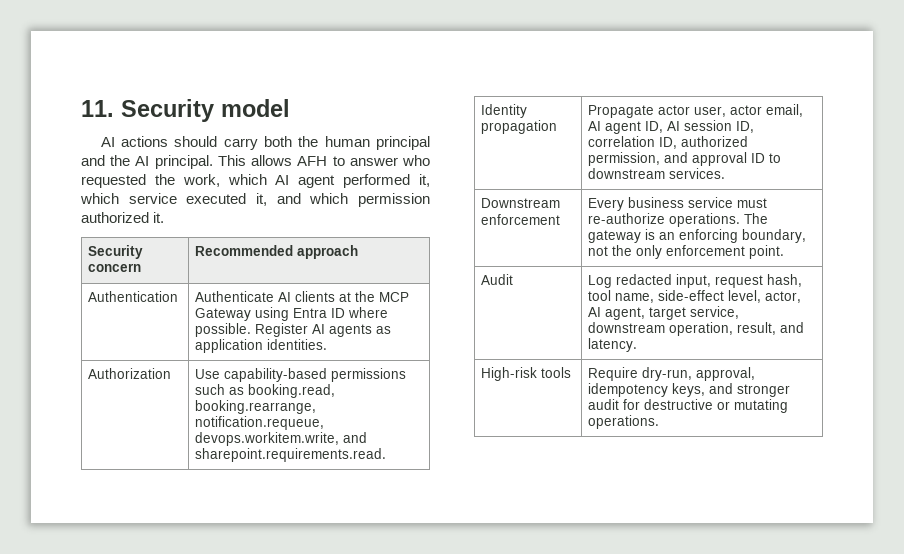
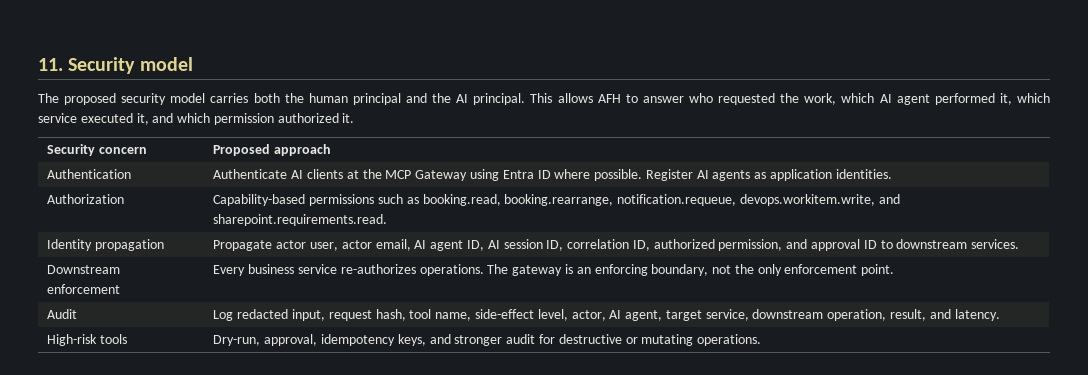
- AI actions should carry both the human principal and the AI principal.
+ The proposed security model carries both the human principal and the AI principal.
- Security concern | Recommended approach
+ Security concern | Proposed approach
- Authorization | Use capability-based permissions such as booking.read, booking.rearrange, notification.requeue, devops.workitem.write, and sharepoint.requirements.read.
+ Authorization | Capability-based permissions such as booking.read, booking.rearrange, notification.requeue, devops.workitem.write, and sharepoint.requirements.read.
- Downstream enforcement | Every business service must re-authorize operations. The gateway is an enforcing boundary, not the only enforcement point.
+ Downstream enforcement | Every business service re-authorizes operations. The gateway is an enforcing boundary, not the only enforcement point.
- High-risk tools | Require dry-run, approval, idempotency keys, and stronger audit for destructive or mutating operations.
+ High-risk tools | Dry-run, approval, idempotency keys, and stronger audit for destructive or mutating operations.

